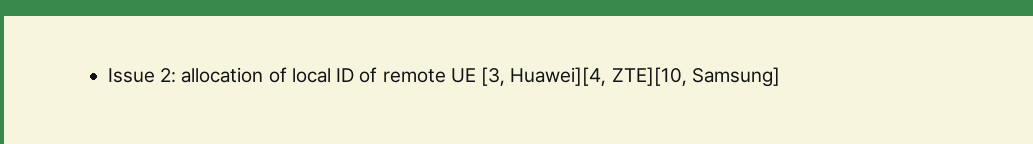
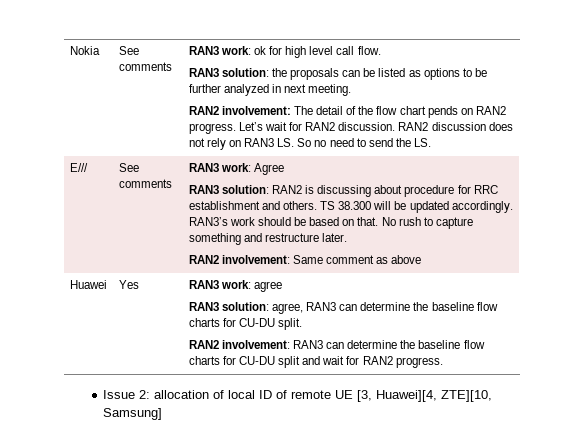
+ Nokia | See comments | RAN3 work: ok for high level call flow.
+ RAN3 solution: the proposals can be listed as options to be further analyzed in next meeting.
+ RAN2 involvement: The detail of the flow chart pends on RAN2 progress. Let’s wait for RAN2 discussion. RAN2 discussion does not rely on RAN3 LS. So no need to send the LS.
+ E/// | See comments | RAN3 work: Agree
+ RAN3 solution: RAN2 is discussing about procedure for RRC establishment and others. TS 38.300 will be updated accordingly. RAN3’s work should be based on that. No rush to capture something and restructure later.
+ RAN2 involvement: Same comment as above
+ Huawei | Yes | RAN3 work: agree
+ RAN3 solution: agree, RAN3 can determine the baseline flow charts for CU-DU split.
+ RAN2 involvement: RAN3 can determine the baseline flow charts for CU-DU split and wait for RAN2 progress.

